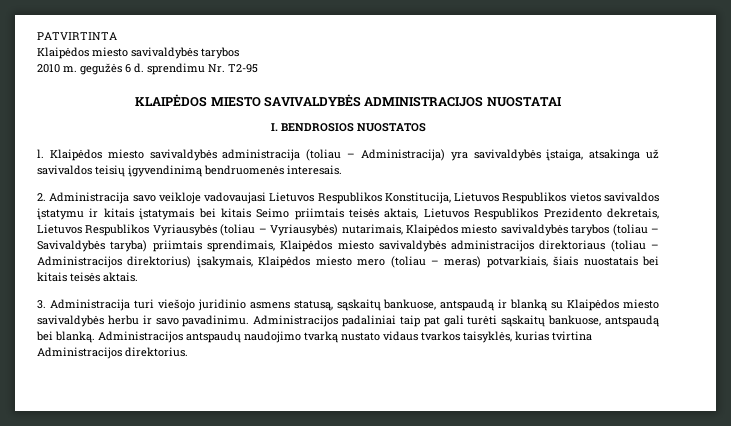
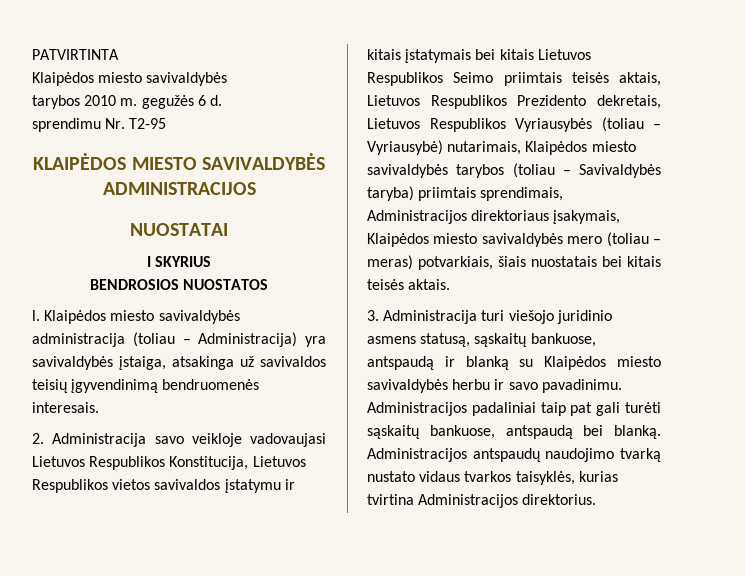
  PATVIRTINTA
- Klaipėdos miesto savivaldybės tarybos
- 2010 m. gegužės 6 d. sprendimu Nr. T2-95
+ Klaipėdos miesto savivaldybės
+ tarybos 2010 m. gegužės 6 d.
+ sprendimu Nr. T2-95
- KLAIPĖDOS MIESTO SAVIVALDYBĖS ADMINISTRACIJOS NUOSTATAI
+ KLAIPĖDOS MIESTO SAVIVALDYBĖS ADMINISTRACIJOS
+ NUOSTATAI
- I. BENDROSIOS NUOSTATOS
+ I SKYRIUS
+ BENDROSIOS NUOSTATOS
- 2. Administracija savo veikloje vadovaujasi Lietuvos Respublikos Konstitucija, Lietuvos Respublikos vietos savivaldos įstatymu ir kitais įstatymais bei kitais Seimo priimtais teisės aktais, Lietuvos Respublikos Prezidento dekretais, Lietuvos Respublikos Vyriausybės (toliau – Vyriausybės) nutarimais, Klaipėdos miesto savivaldybės tarybos (toliau – Savivaldybės taryba) priimtais sprendimais, Klaipėdos miesto savivaldybės administracijos direktoriaus (toliau – Administracijos direktorius) įsakymais, Klaipėdos miesto mero (toliau – meras) potvarkiais, šiais nuostatais bei kitais teisės aktais.
+ 2. Administracija savo veikloje vadovaujasi Lietuvos Respublikos Konstitucija, Lietuvos Respublikos vietos savivaldos įstatymu ir kitais įstatymais bei kitais Lietuvos Respublikos Seimo priimtais teisės aktais, Lietuvos Respublikos Prezidento dekretais, Lietuvos Respublikos Vyriausybės (toliau – Vyriausybė) nutarimais, Klaipėdos miesto savivaldybės tarybos (toliau – Savivaldybės taryba) priimtais sprendimais, Administracijos direktoriaus įsakymais, Klaipėdos miesto savivaldybės mero (toliau – meras) potvarkiais, šiais nuostatais bei kitais teisės aktais.

